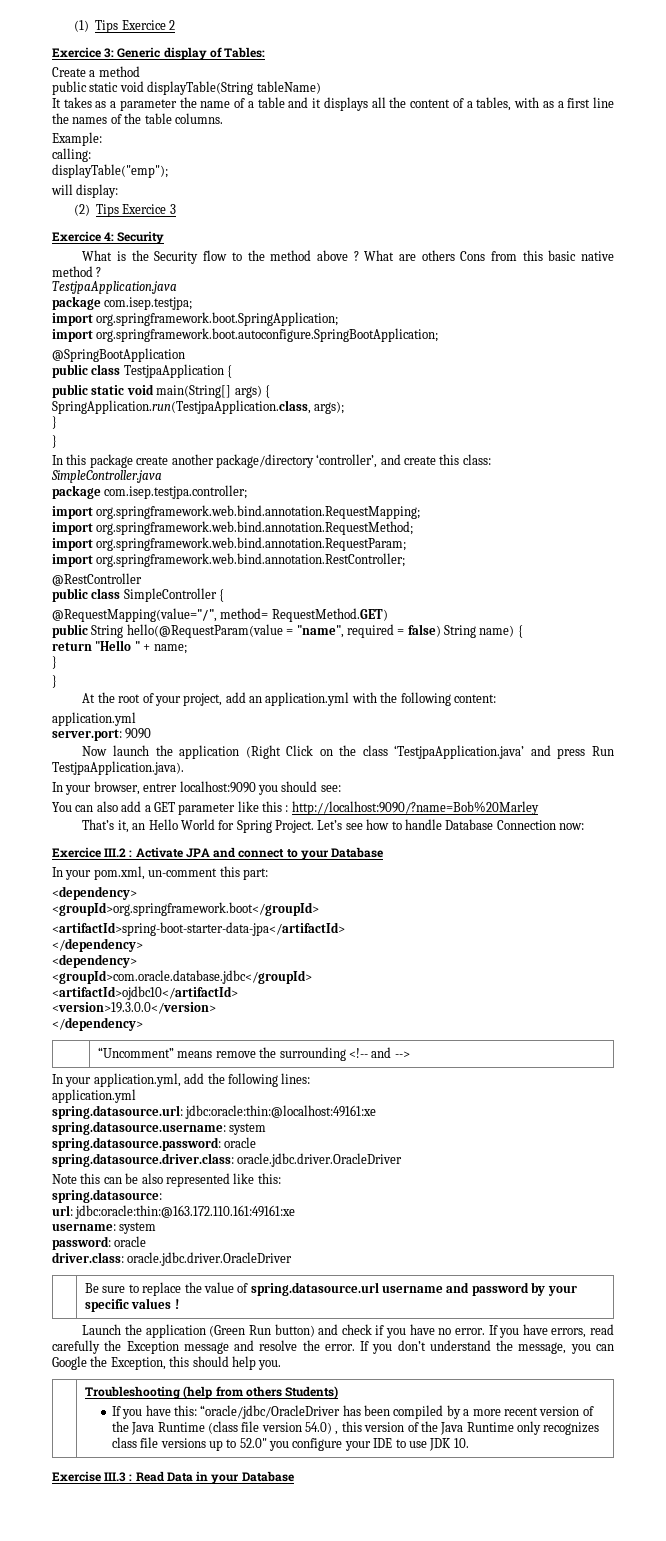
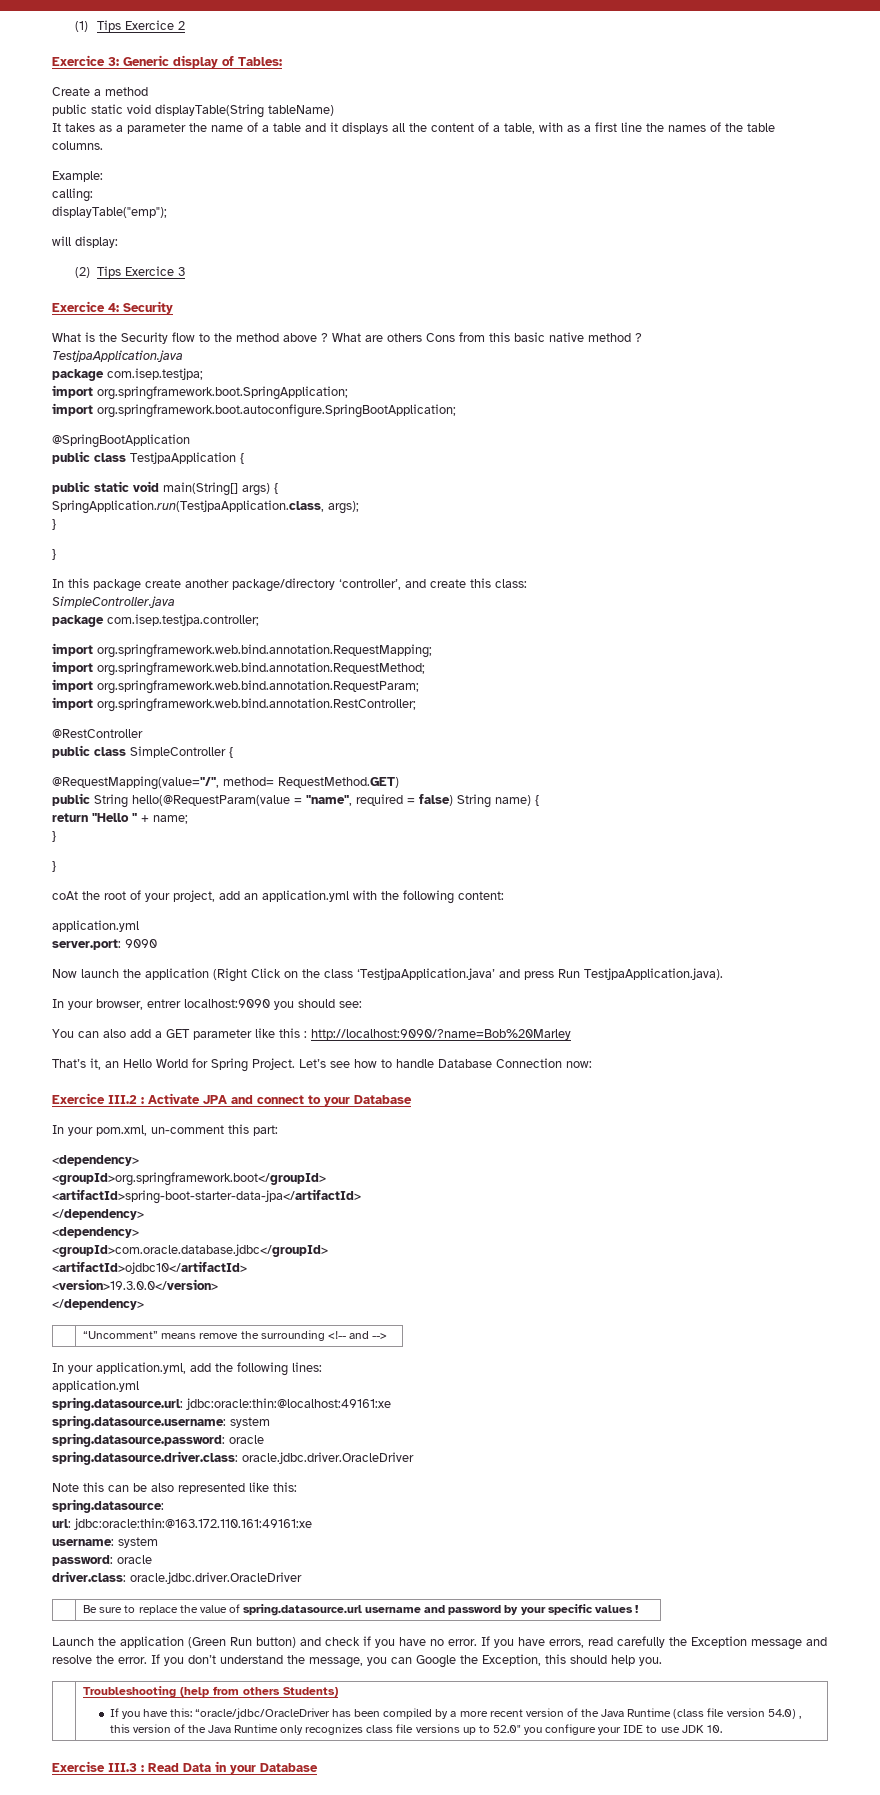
- It takes as a parameter the name of a table and it displays all the content of a tables, with as a first line the names of the table columns.
+ It takes as a parameter the name of a table and it displays all the content of a table, with as a first line the names of the table columns.
- At the root of your project, add an application.yml with the following content:
+ coAt the root of your project, add an application.yml with the following content:

